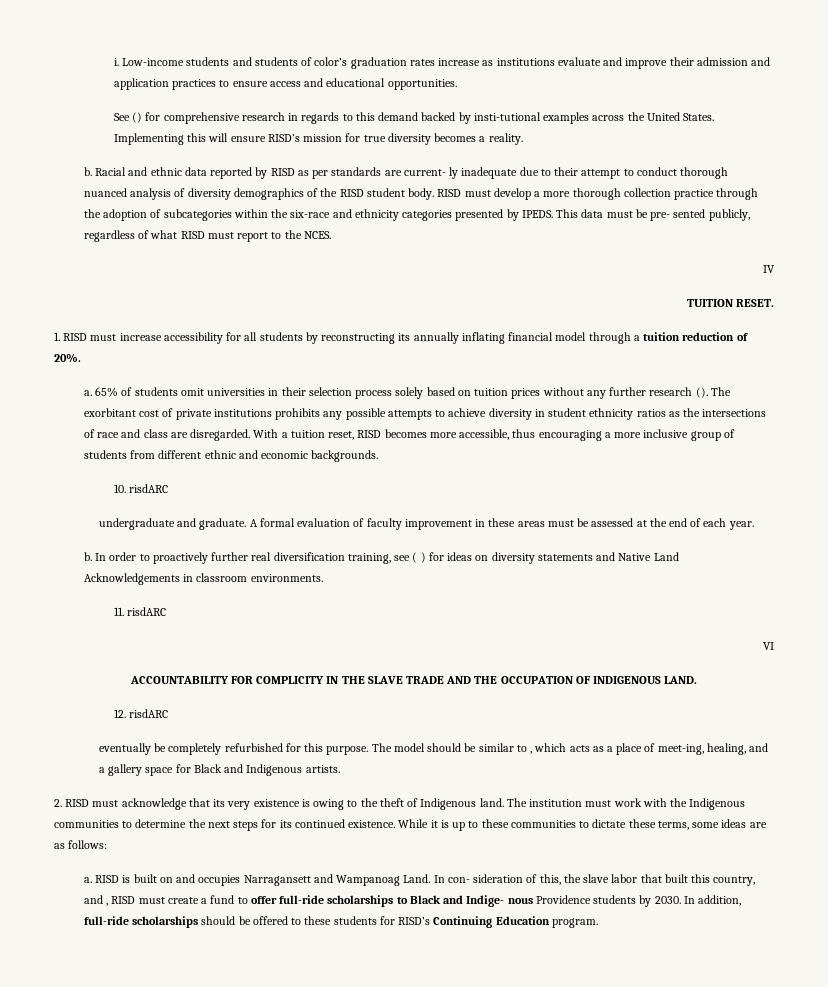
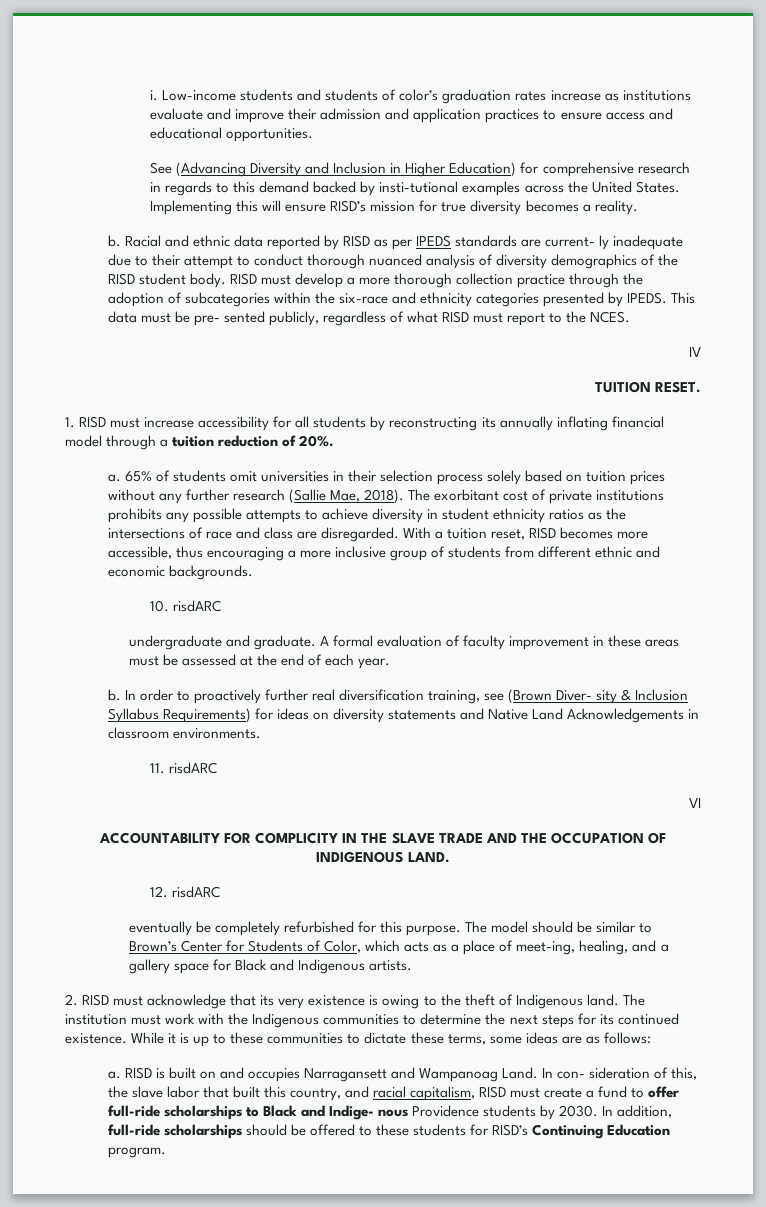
- See () for comprehensive research in regards to this demand backed by insti-tutional examples across the United States.
+ See (Advancing Diversity and Inclusion in Higher Education) for comprehensive research in regards to this demand backed by insti-tutional examples across the United States.
- Racial and ethnic data reported by RISD as per standards are current- ly inadequate due to their attempt to conduct thorough nuanced analysis of diversity demographics of the RISD student body.
+ Racial and ethnic data reported by RISD as per IPEDS standards are current- ly inadequate due to their attempt to conduct thorough nuanced analysis of diversity demographics of the RISD student body.
- 65% of students omit universities in their selection process solely based on tuition prices without any further research ().
+ 65% of students omit universities in their selection process solely based on tuition prices without any further research (Sallie Mae, 2018).
- In order to proactively further real diversification training, see ( ) for ideas on diversity statements and Native Land Acknowledgements in classroom environments.
+ In order to proactively further real diversification training, see (Brown Diver- sity & Inclusion Syllabus Requirements) for ideas on diversity statements and Native Land Acknowledgements in classroom environments.
- The model should be similar to , which acts as a place of meet-ing, healing, and a gallery space for Black and Indigenous artists.
+ The model should be similar to Brown’s Center for Students of Color, which acts as a place of meet-ing, healing, and a gallery space for Black and Indigenous artists.
- In con- sideration of this, the slave labor that built this country, and , RISD must create a fund to offer full-ride scholarships to Black and Indige- nous Providence students by 2030.
+ In con- sideration of this, the slave labor that built this country, and racial capitalism, RISD must create a fund to offer full-ride scholarships to Black and Indige- nous Providence students by 2030.

